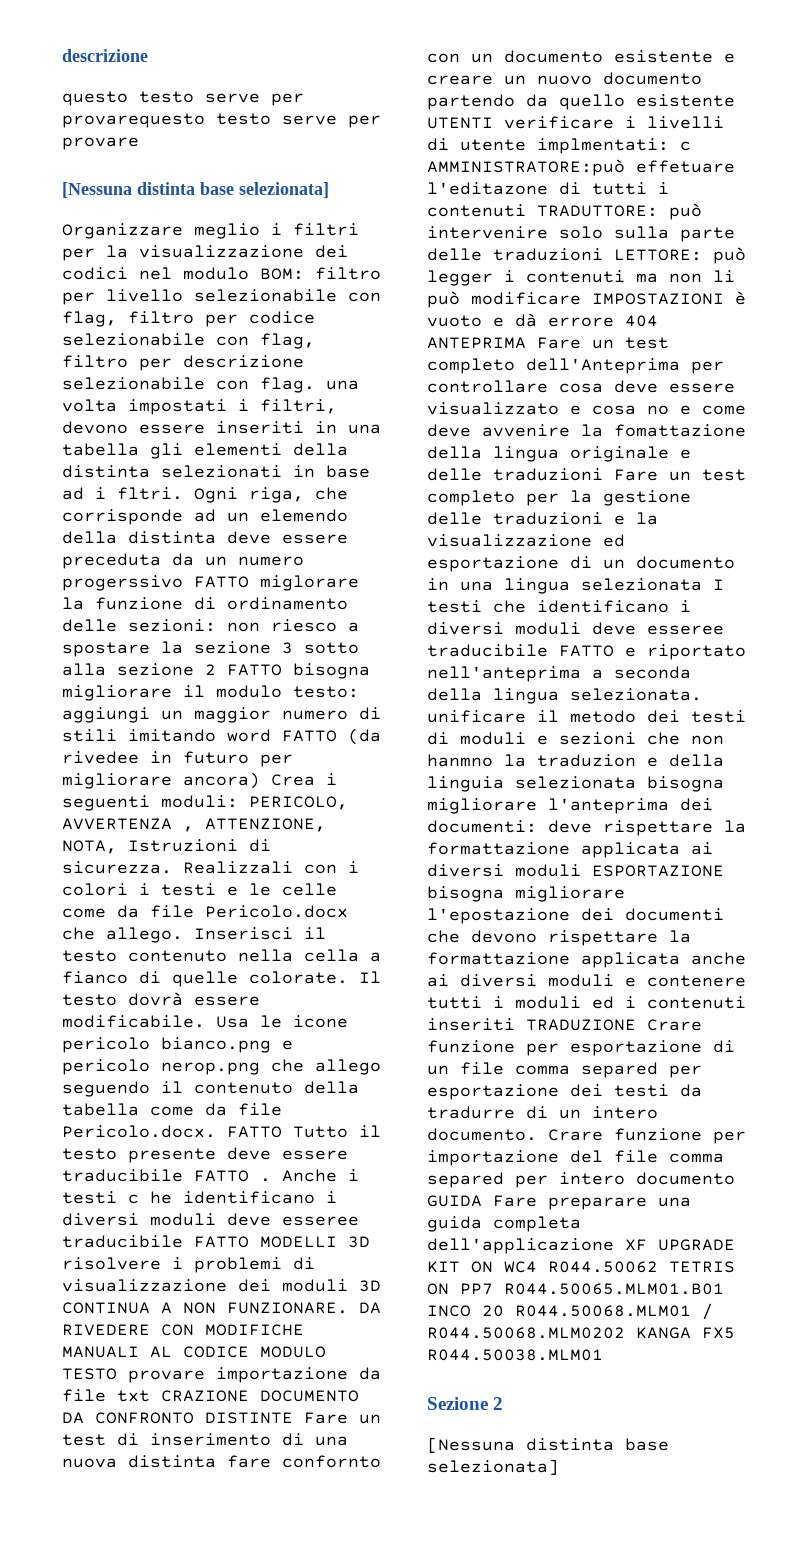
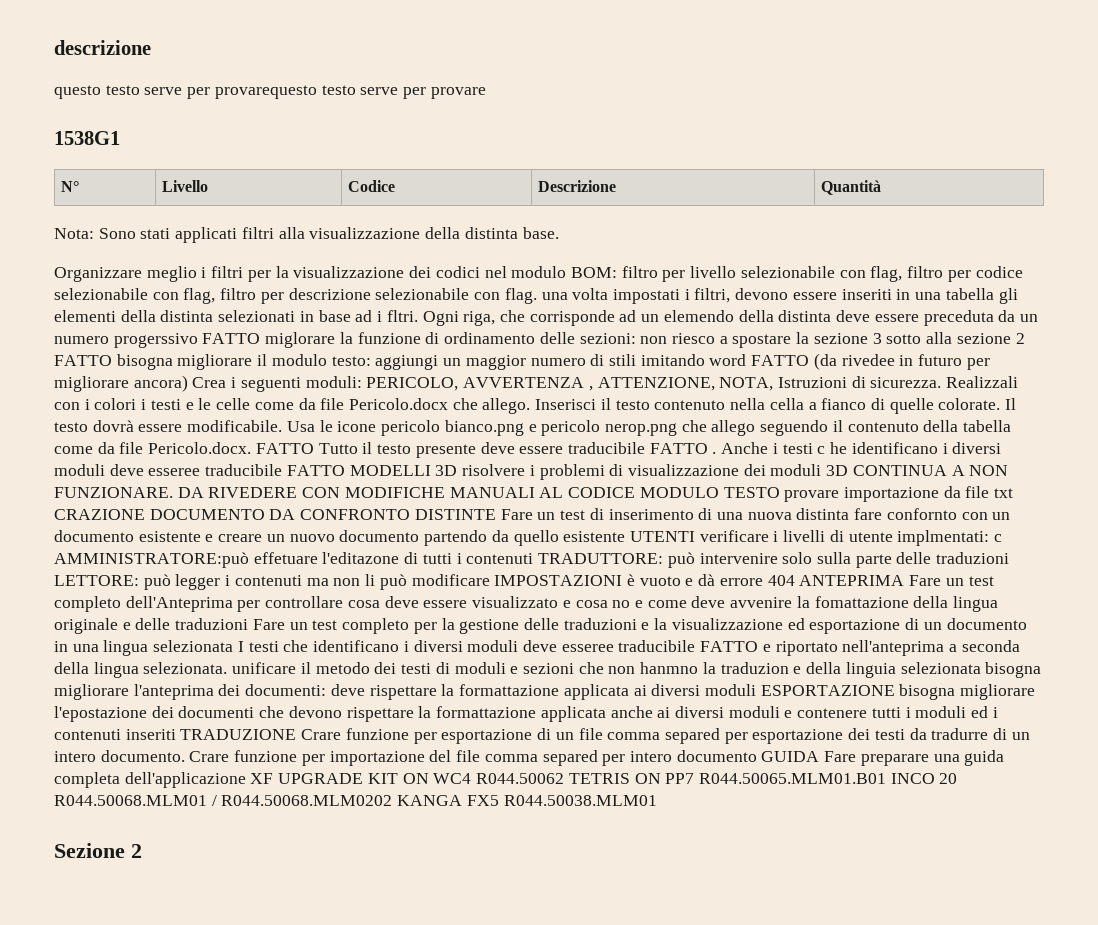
  questo testo serve per provarequesto testo serve per provare
- [Nessuna distinta base selezionata]
+ 1538G1
+ N° | Livello | Codice | Descrizione | Quantità
+ Nota: Sono stati applicati filtri alla visualizzazione della distinta base.
  Sezione 2
- [Nessuna distinta base selezionata]

